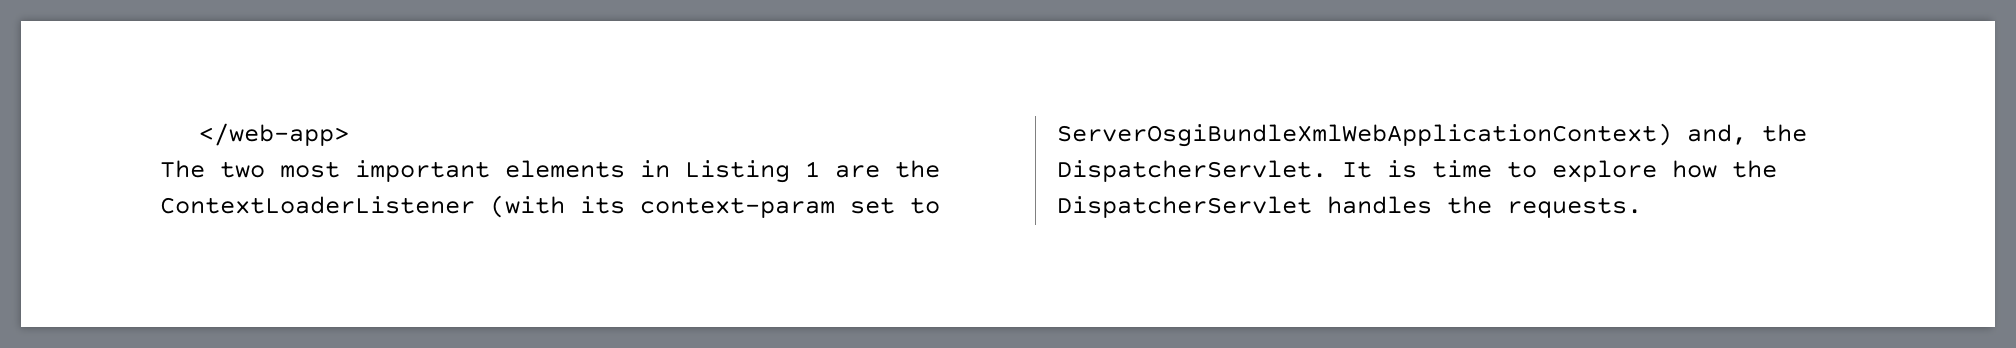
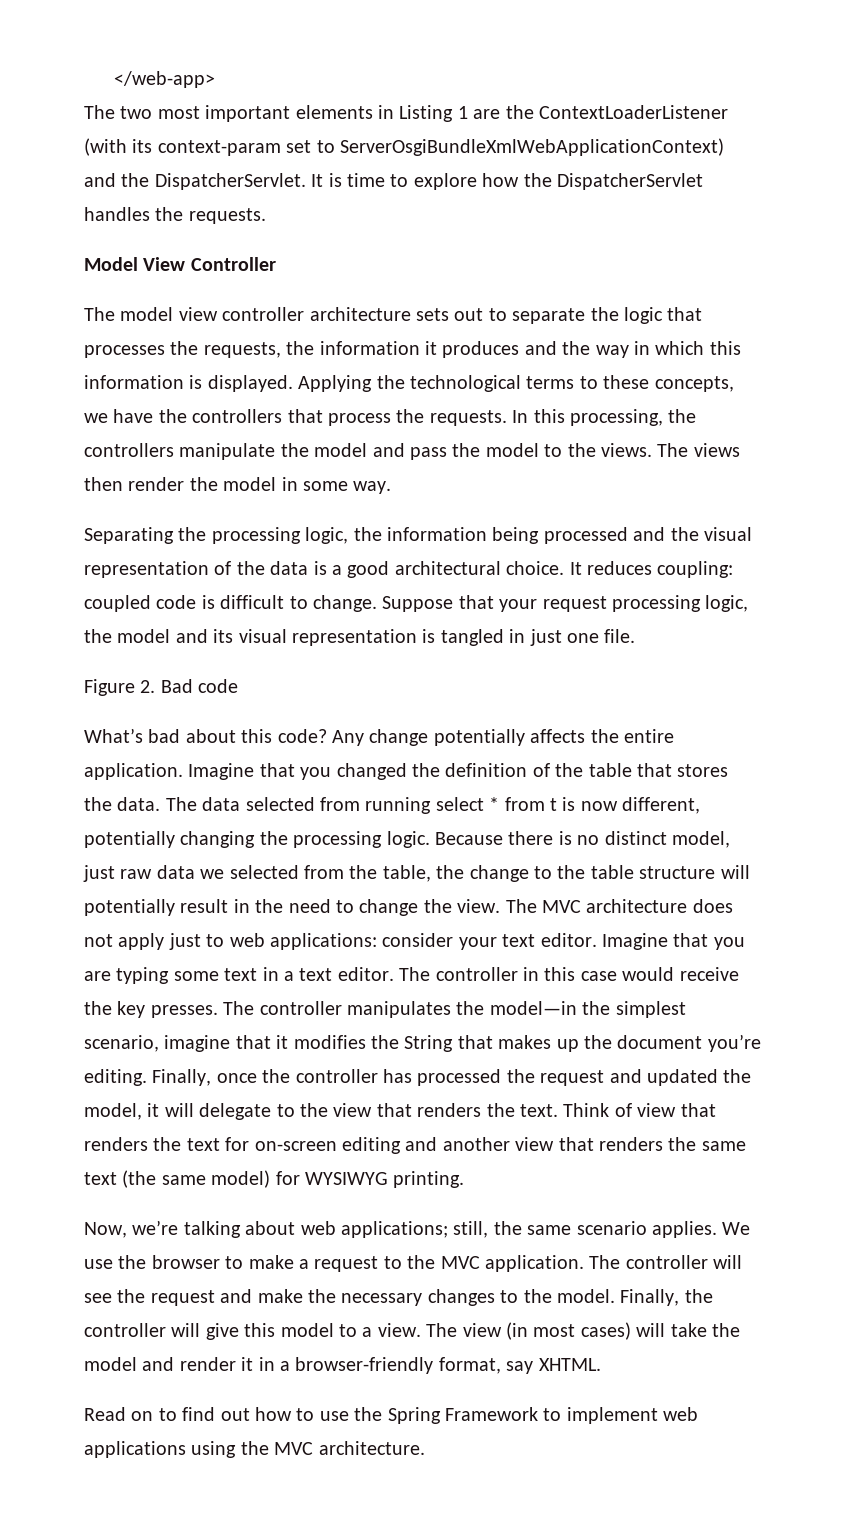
- The two most important elements in Listing 1 are the ContextLoaderListener (with its context-param set to ServerOsgiBundleXmlWebApplicationContext) and, the DispatcherServlet.
+ The two most important elements in Listing 1 are the ContextLoaderListener (with its context-param set to ServerOsgiBundleXmlWebApplicationContext) and the DispatcherServlet.
+ Model View Controller
+ The model view controller architecture sets out to separate the logic that processes the requests, the information it produces and the way in which this information is displayed. Applying the technological terms to these concepts, we have the controllers that process the requests. In this processing, the controllers manipulate the model and pass the model to the views. The views then render the model in some way.
+ Separating the processing logic, the information being processed and the visual representation of the data is a good architectural choice. It reduces coupling: coupled code is difficult to change. Suppose that your request processing logic, the model and its visual representation is tangled in just one file.
+ Figure 2. Bad code
+ What’s bad about this code? Any change potentially affects the entire application. Imagine that you changed the definition of the table that stores the data. The data selected from running select * from t is now different, potentially changing the processing logic. Because there is no distinct model, just raw data we selected from the table, the change to the table structure will potentially result in the need to change the view. The MVC architecture does not apply just to web applications: consider your text editor. Imagine that you are typing some text in a text editor. The controller in this case would receive the key presses. The controller manipulates the model—in the simplest scenario, imagine that it modifies the String that makes up the document you’re editing. Finally, once the controller has processed the request and updated the model, it will delegate to the view that renders the text. Think of view that renders the text for on-screen editing and another view that renders the same text (the same model) for WYSIWYG printing.
+ Now, we’re talking about web applications; still, the same scenario applies. We use the browser to make a request to the MVC application. The controller will see the request and make the necessary changes to the model. Finally, the controller will give this model to a view. The view (in most cases) will take the model and render it in a browser-friendly format, say XHTML.
+ Read on to find out how to use the Spring Framework to implement web applications using the MVC architecture.

